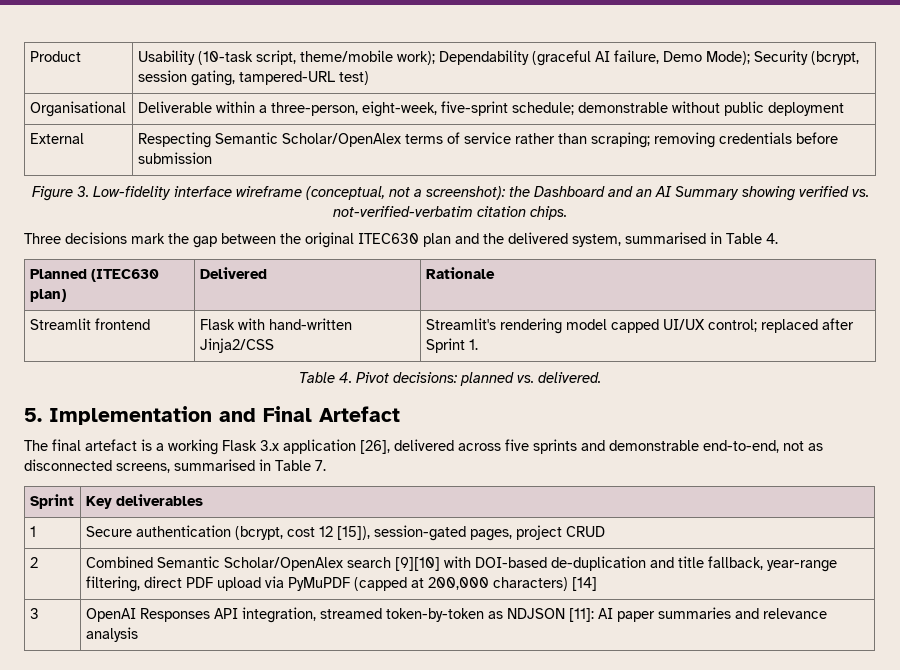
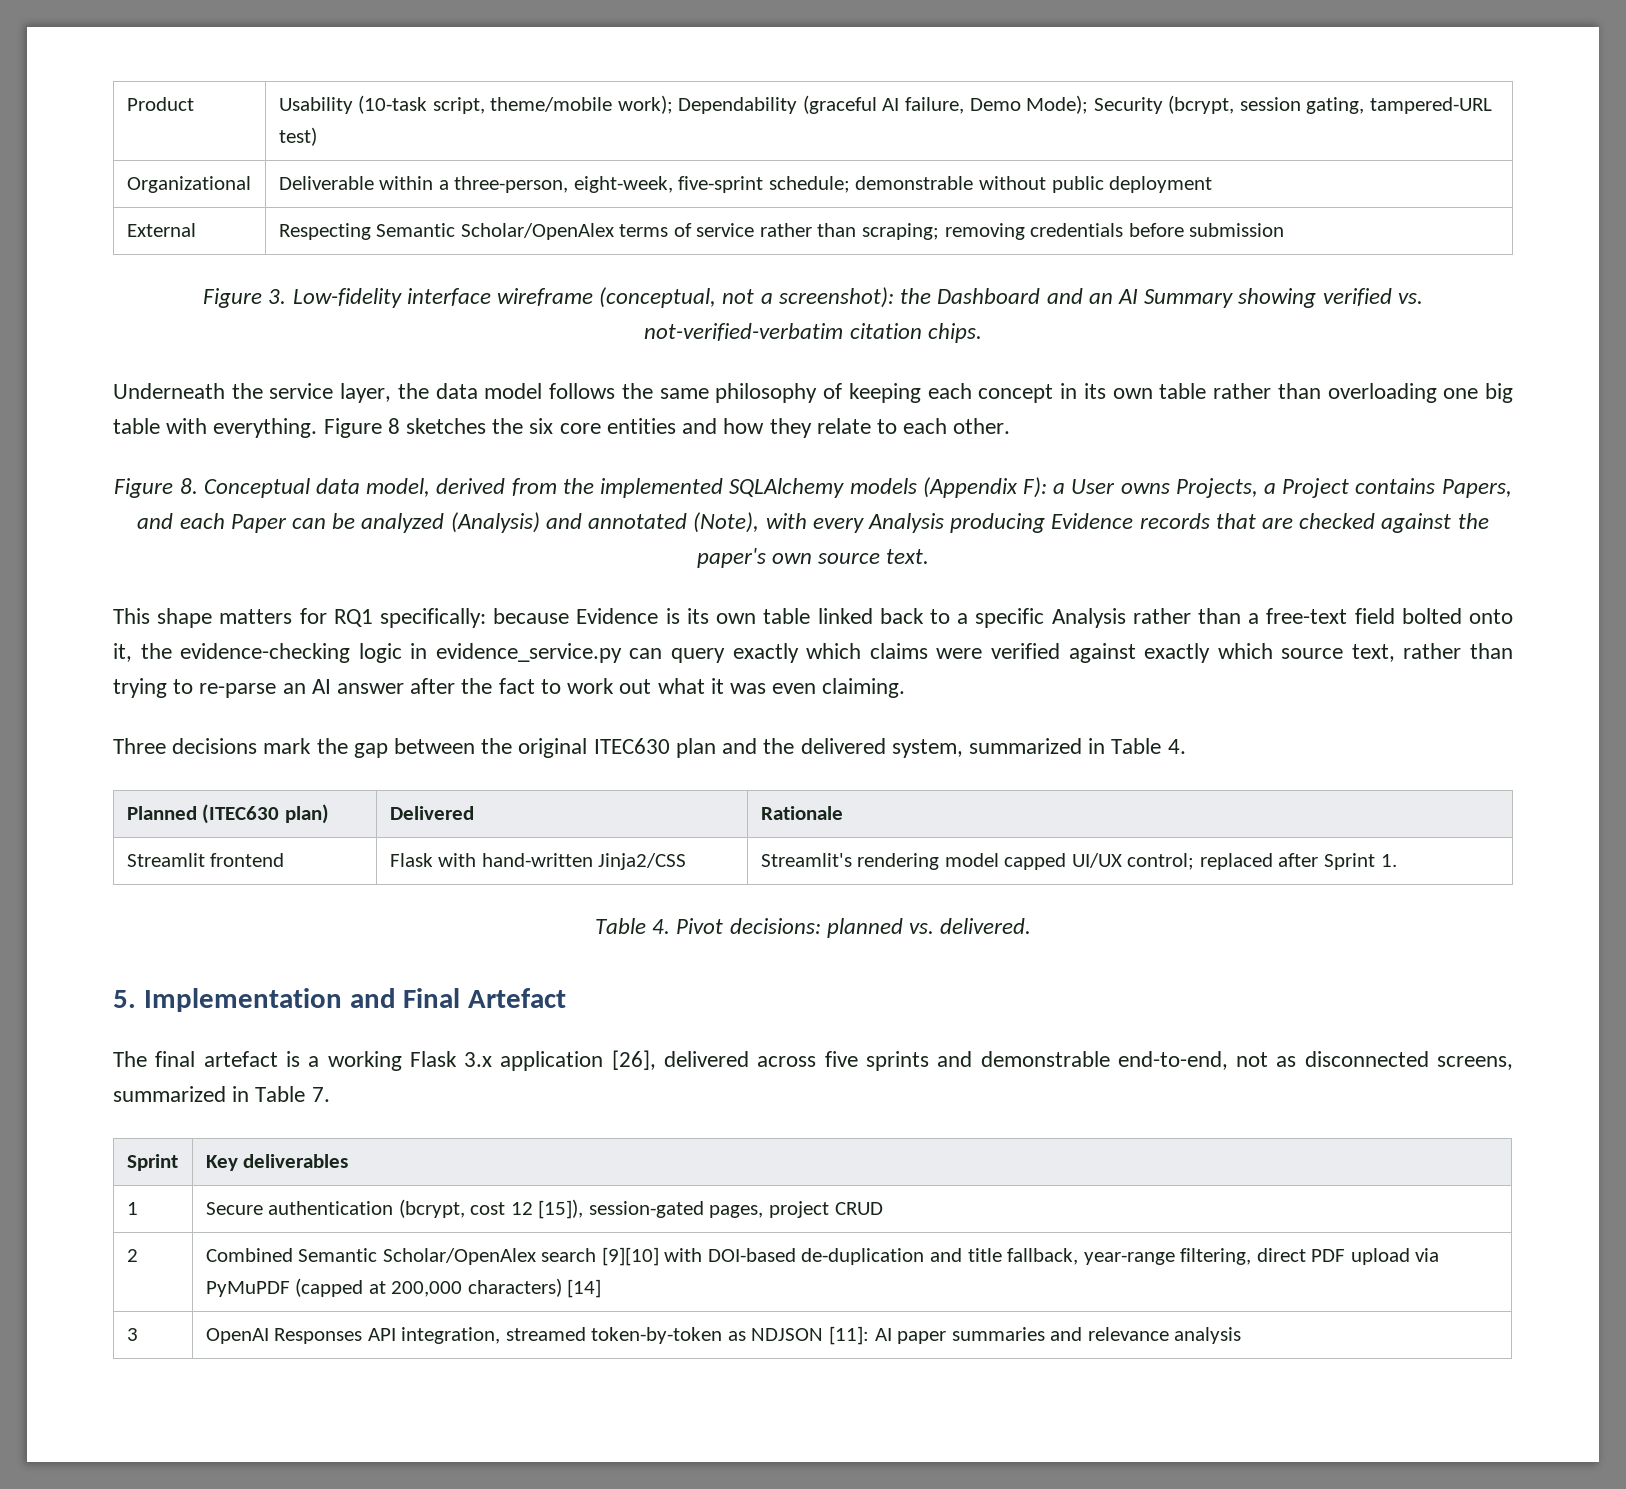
- Organisational | Deliverable within a three-person, eight-week, five-sprint schedule; demonstrable without public deployment
+ Organizational | Deliverable within a three-person, eight-week, five-sprint schedule; demonstrable without public deployment
+ Underneath the service layer, the data model follows the same philosophy of keeping each concept in its own table rather than overloading one big table with everything. Figure 8 sketches the six core entities and how they relate to each other.
+ Figure 8. Conceptual data model, derived from the implemented SQLAlchemy models (Appendix F): a User owns Projects, a Project contains Papers, and each Paper can be analyzed (Analysis) and annotated (Note), with every Analysis producing Evidence records that are checked against the paper's own source text.
+ This shape matters for RQ1 specifically: because Evidence is its own table linked back to a specific Analysis rather than a free-text field bolted onto it, the evidence-checking logic in evidence_service.py can query exactly which claims were verified against exactly which source text, rather than trying to re-parse an AI answer after the fact to work out what it was even claiming.
- Three decisions mark the gap between the original ITEC630 plan and the delivered system, summarised in Table 4.
+ Three decisions mark the gap between the original ITEC630 plan and the delivered system, summarized in Table 4.
- The final artefact is a working Flask 3.x application [26], delivered across five sprints and demonstrable end-to-end, not as disconnected screens, summarised in Table 7.
+ The final artefact is a working Flask 3.x application [26], delivered across five sprints and demonstrable end-to-end, not as disconnected screens, summarized in Table 7.

